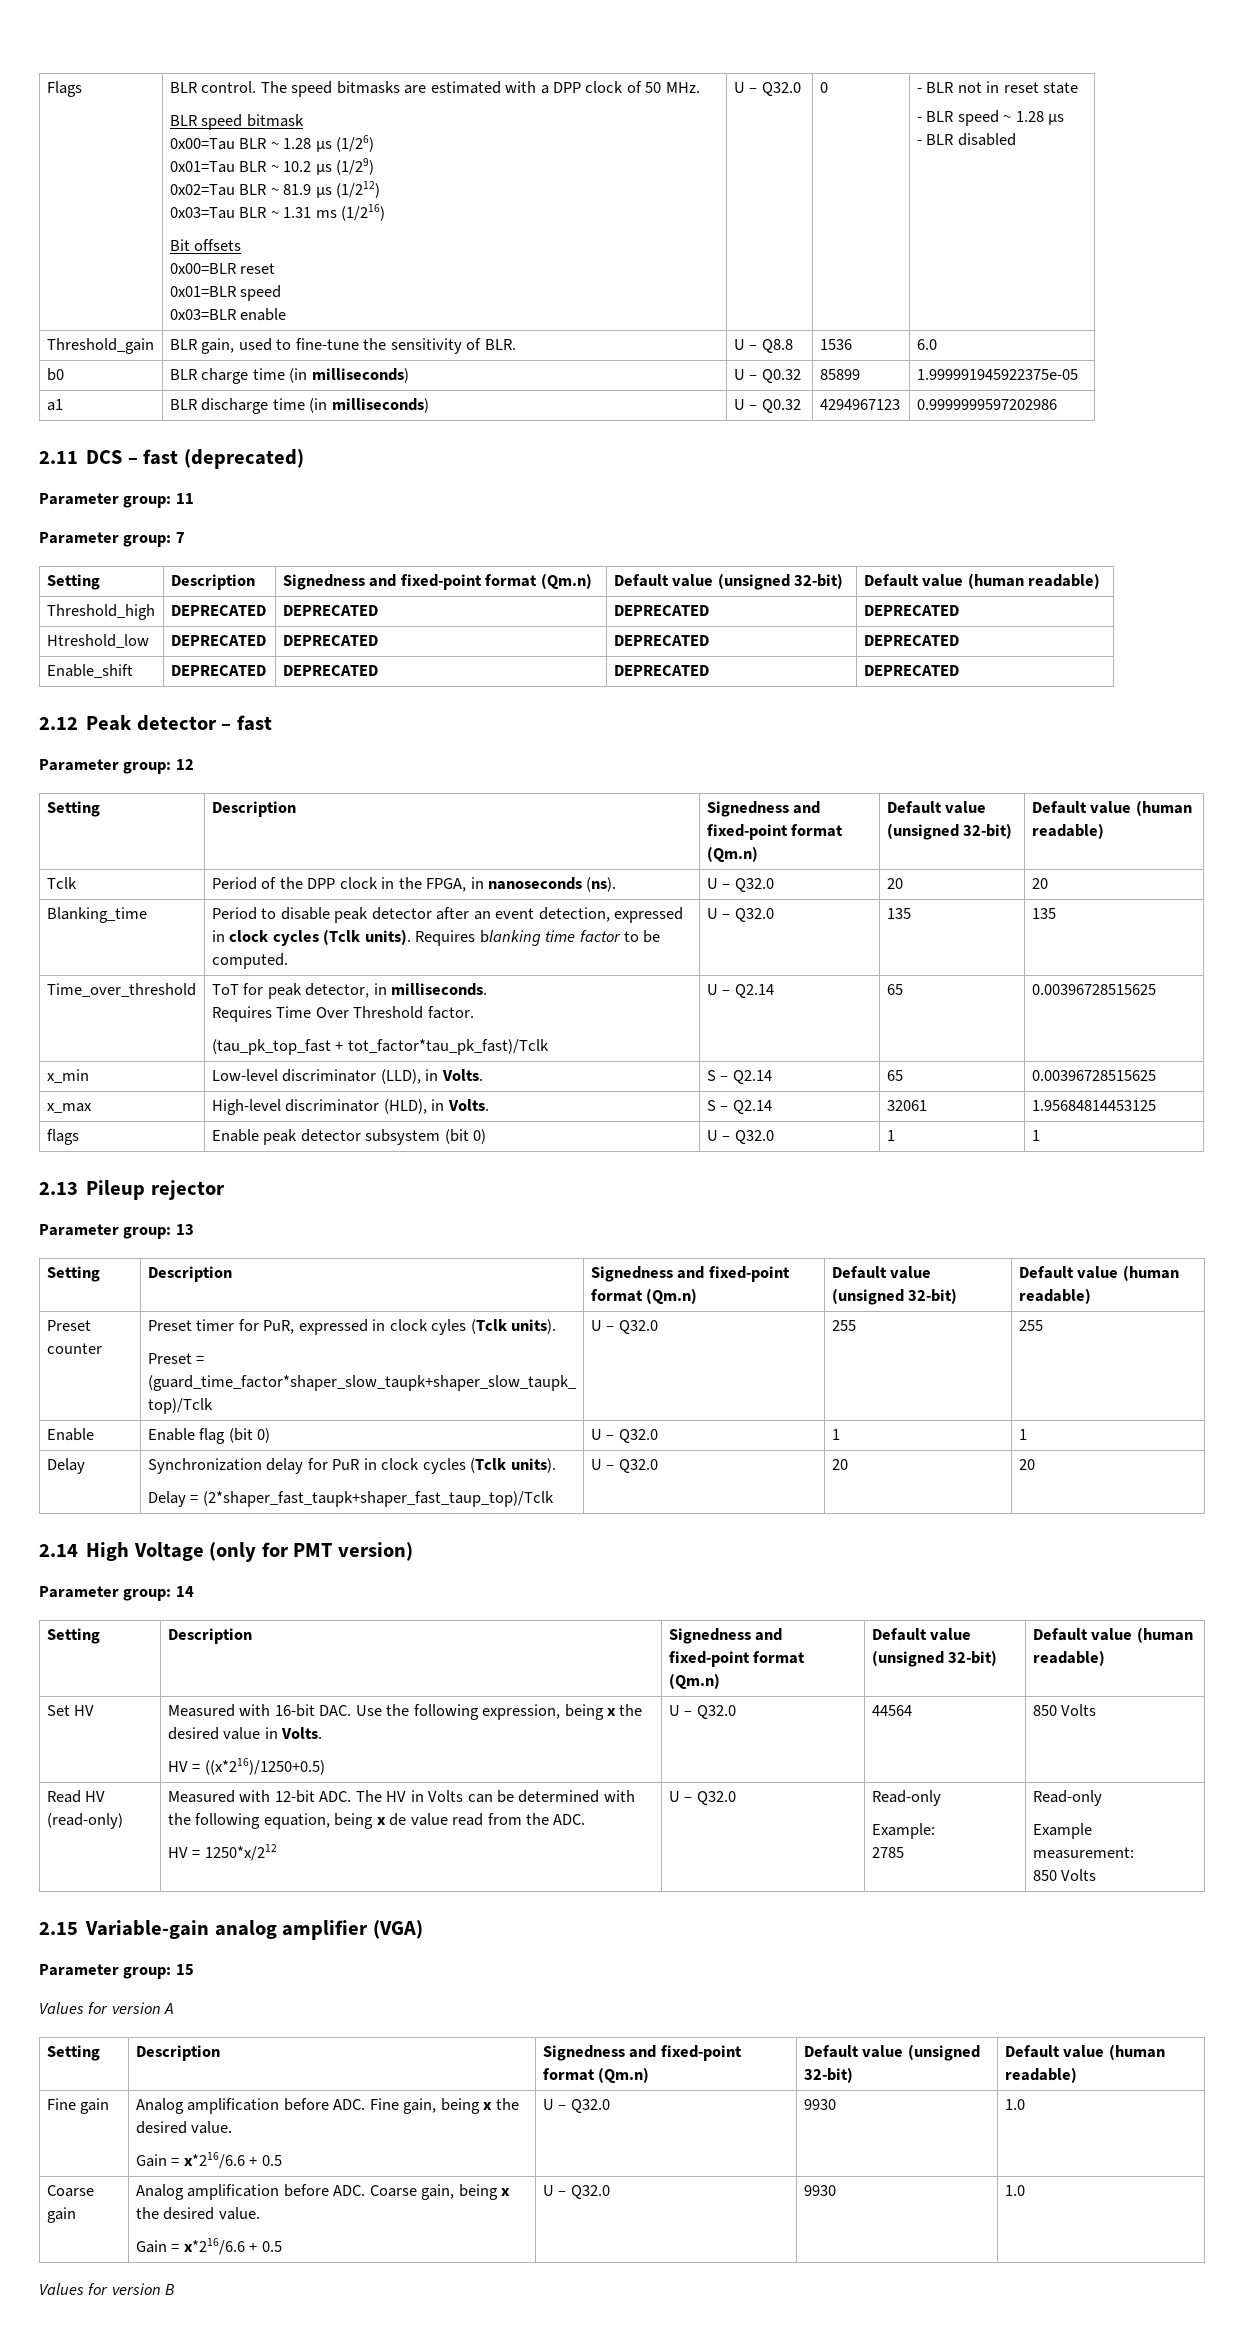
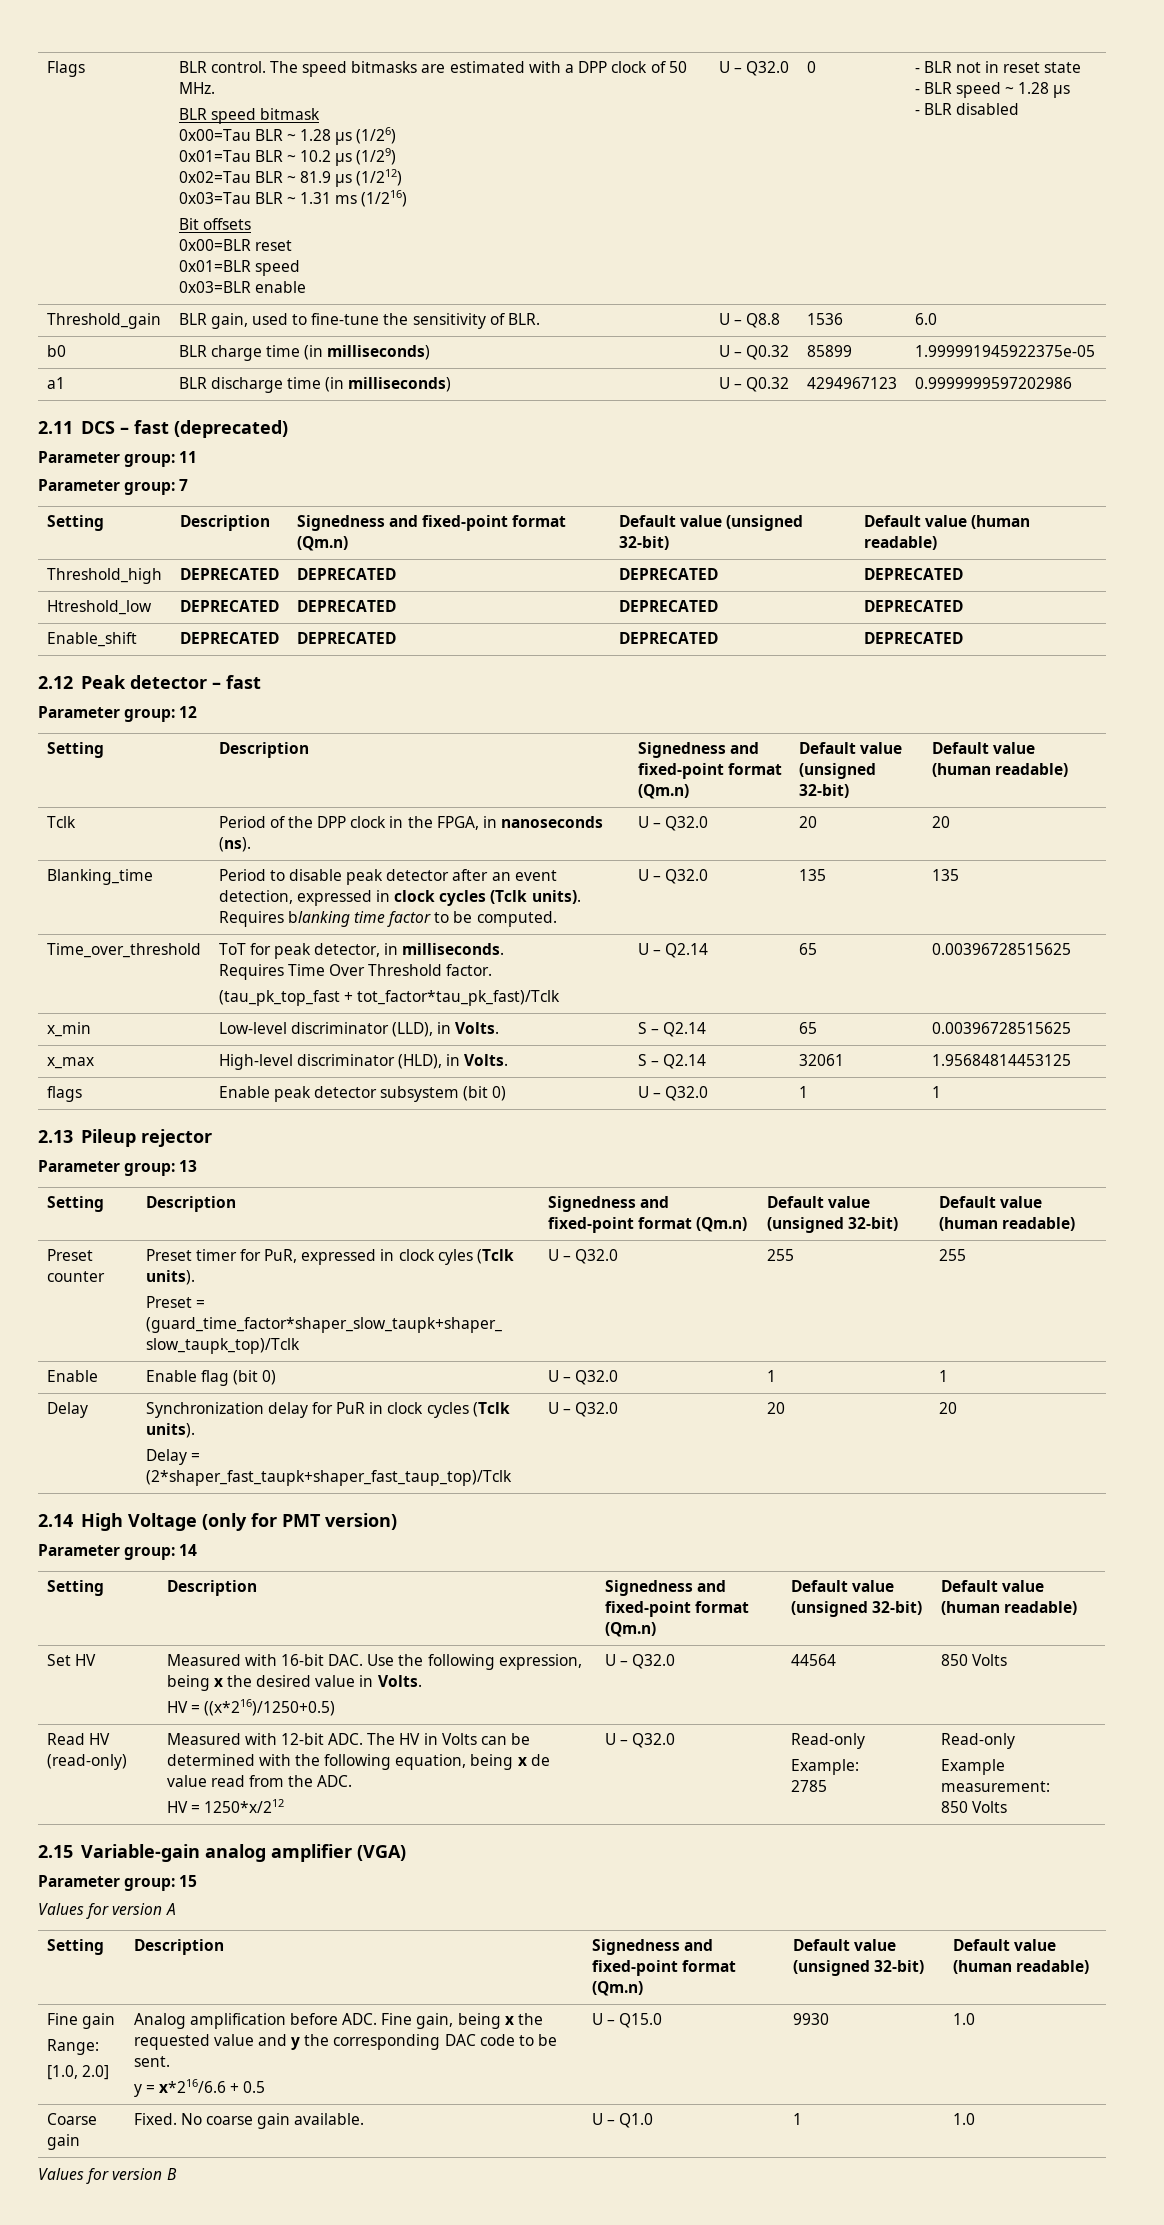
- Fine gain | Analog amplification before ADC. Fine gain, being x the desired value.
- Gain = x*216/6.6 + 0.5 | U – Q32.0 | 9930 | 1.0
+ Fine gain
+ Range:
+ [1.0, 2.0] | Analog amplification before ADC. Fine gain, being x the requested value and y the corresponding DAC code to be sent.
+ y = x*216/6.6 + 0.5 | U – Q15.0 | 9930 | 1.0
- Coarse gain | Analog amplification before ADC. Coarse gain, being x the desired value.
- Gain = x*216/6.6 + 0.5 | U – Q32.0 | 9930 | 1.0
+ Coarse gain | Fixed. No coarse gain available. | U – Q1.0 | 1 | 1.0

